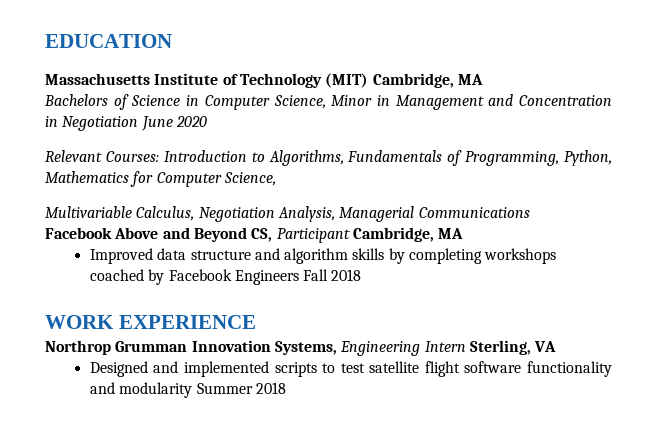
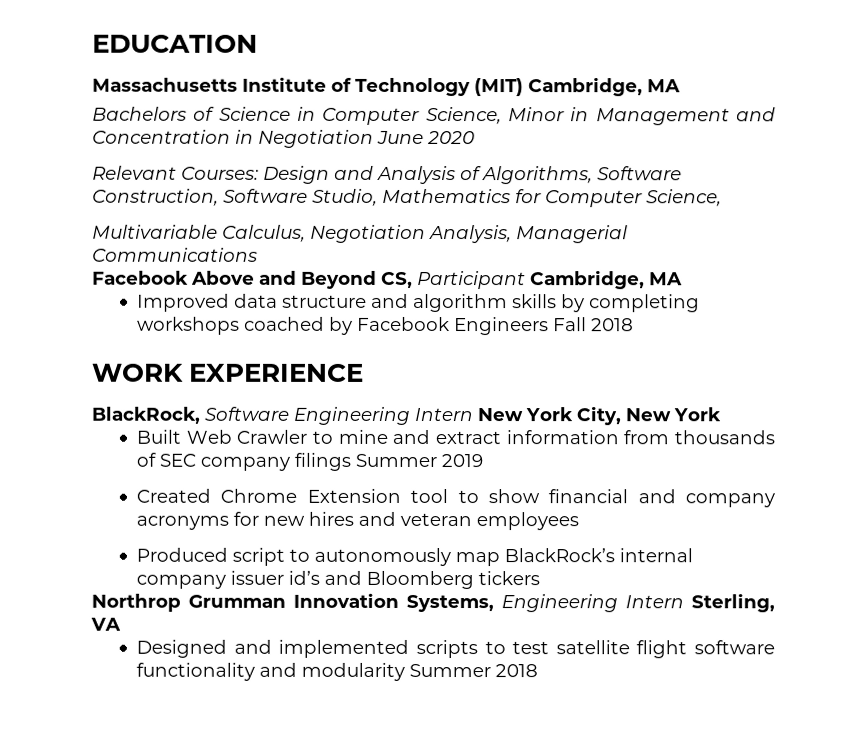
- Relevant Courses: Introduction to Algorithms, Fundamentals of Programming, Python, Mathematics for Computer Science,
+ Relevant Courses: Design and Analysis of Algorithms, Software Construction, Software Studio, Mathematics for Computer Science,
+ BlackRock, Software Engineering Intern New York City, New York
+ Built Web Crawler to mine and extract information from thousands of SEC company filings Summer 2019
+ Created Chrome Extension tool to show financial and company acronyms for new hires and veteran employees
+ Produced script to autonomously map BlackRock’s internal company issuer id’s and Bloomberg tickers

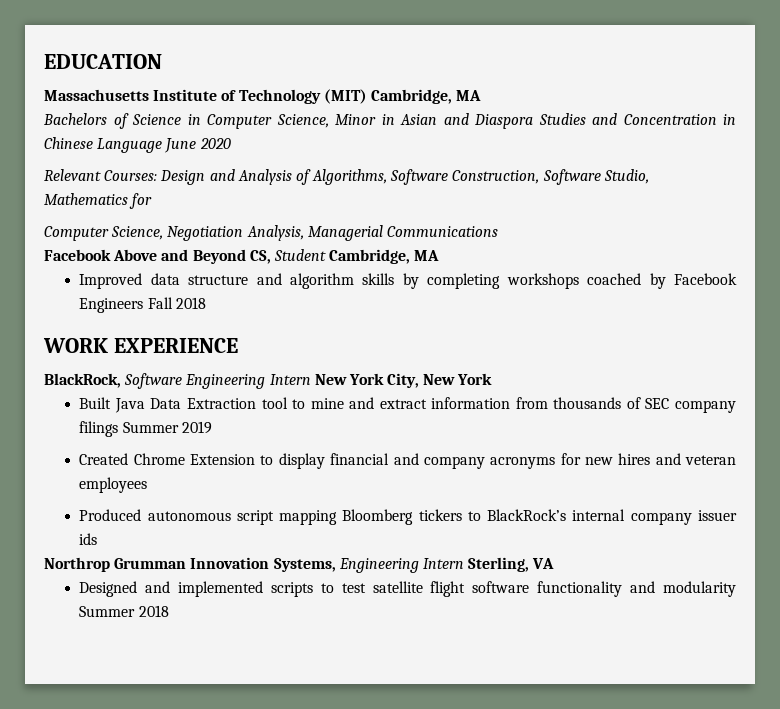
- Bachelors of Science in Computer Science, Minor in Management and Concentration in Negotiation June 2020
+ Bachelors of Science in Computer Science, Minor in Asian and Diaspora Studies and Concentration in Chinese Language June 2020
- Relevant Courses: Design and Analysis of Algorithms, Software Construction, Software Studio, Mathematics for Computer Science,
- Multivariable Calculus, Negotiation Analysis, Managerial Communications
+ Relevant Courses: Design and Analysis of Algorithms, Software Construction, Software Studio, Mathematics for
+ Computer Science, Negotiation Analysis, Managerial Communications
- Facebook Above and Beyond CS, Participant Cambridge, MA
+ Facebook Above and Beyond CS, Student Cambridge, MA
- Built Web Crawler to mine and extract information from thousands of SEC company filings Summer 2019
+ Built Java Data Extraction tool to mine and extract information from thousands of SEC company filings Summer 2019
- Created Chrome Extension tool to show financial and company acronyms for new hires and veteran employees
+ Created Chrome Extension to display financial and company acronyms for new hires and veteran employees
- Produced script to autonomously map BlackRock’s internal company issuer id’s and Bloomberg tickers
+ Produced autonomous script mapping Bloomberg tickers to BlackRock’s internal company issuer ids

